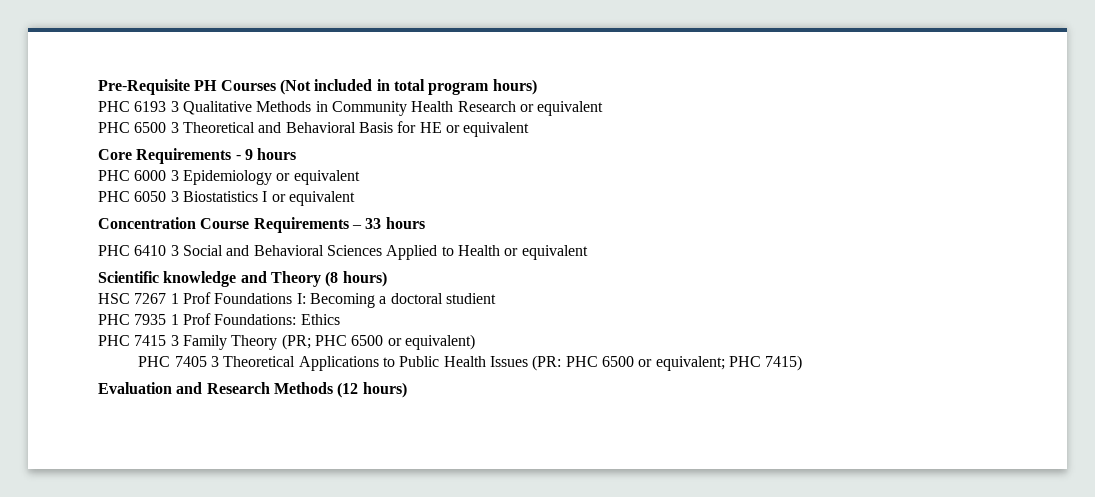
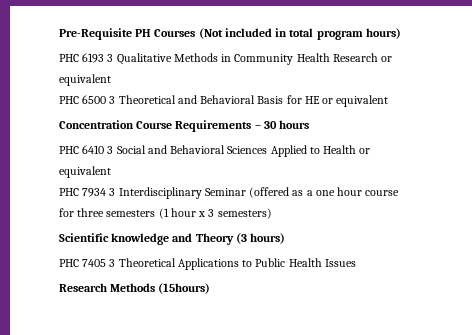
- Core Requirements - 9 hours
- PHC 6000 3 Epidemiology or equivalent
- PHC 6050 3 Biostatistics I or equivalent
- Concentration Course Requirements – 33 hours
+ Concentration Course Requirements – 30 hours
+ PHC 7934 3 Interdisciplinary Seminar (offered as a one hour course for three semesters (1 hour x 3 semesters)
- Scientific knowledge and Theory (8 hours)
- HSC 7267 1 Prof Foundations I: Becoming a doctoral studient
- PHC 7935 1 Prof Foundations: Ethics
- PHC 7415 3 Family Theory (PR; PHC 6500 or equivalent)
+ Scientific knowledge and Theory (3 hours)
- PHC 7405 3 Theoretical Applications to Public Health Issues (PR: PHC 6500 or equivalent; PHC 7415)
- Evaluation and Research Methods (12 hours)
+ PHC 7405 3 Theoretical Applications to Public Health Issues
+ Research Methods (15hours)

